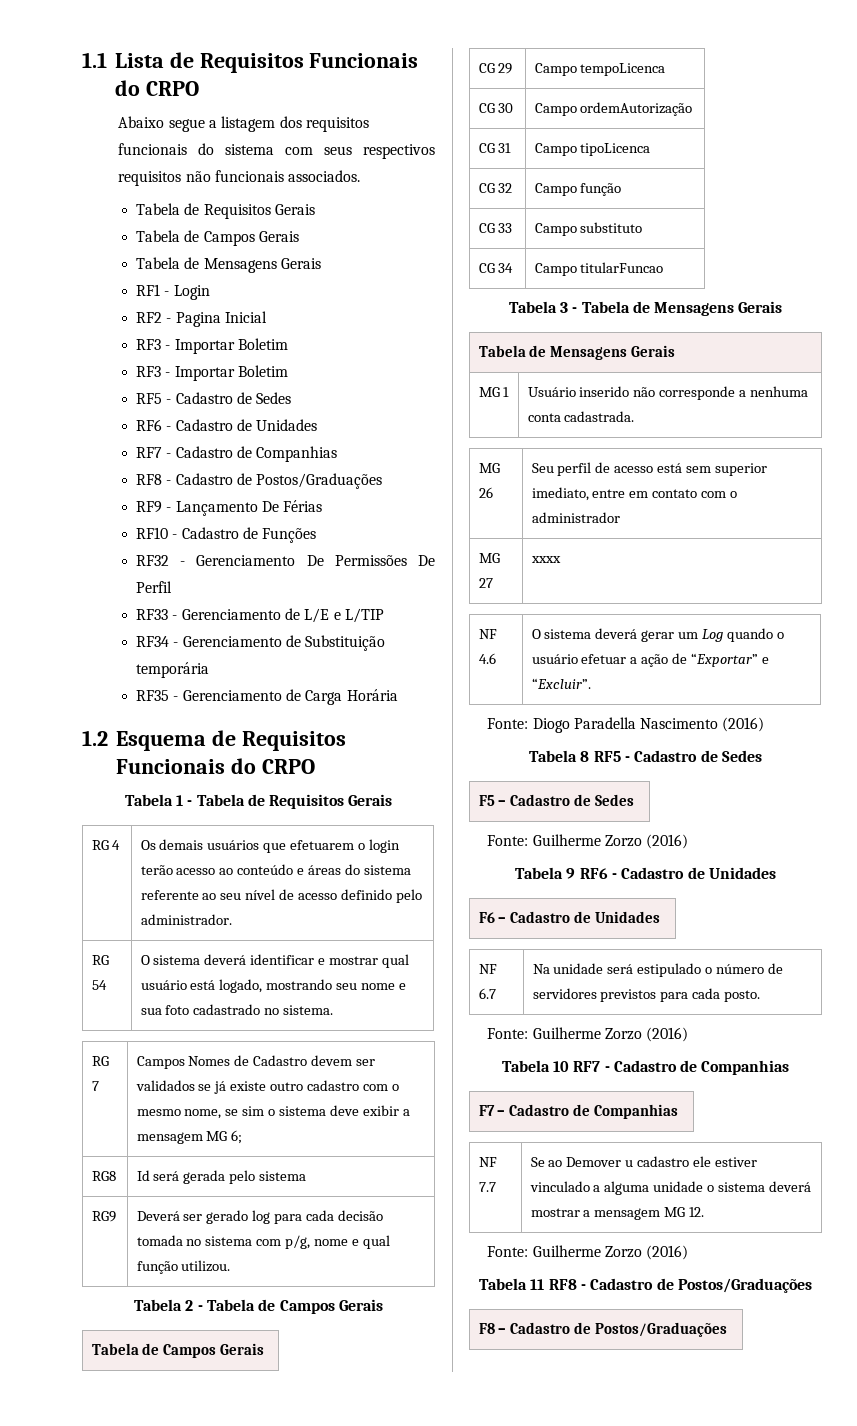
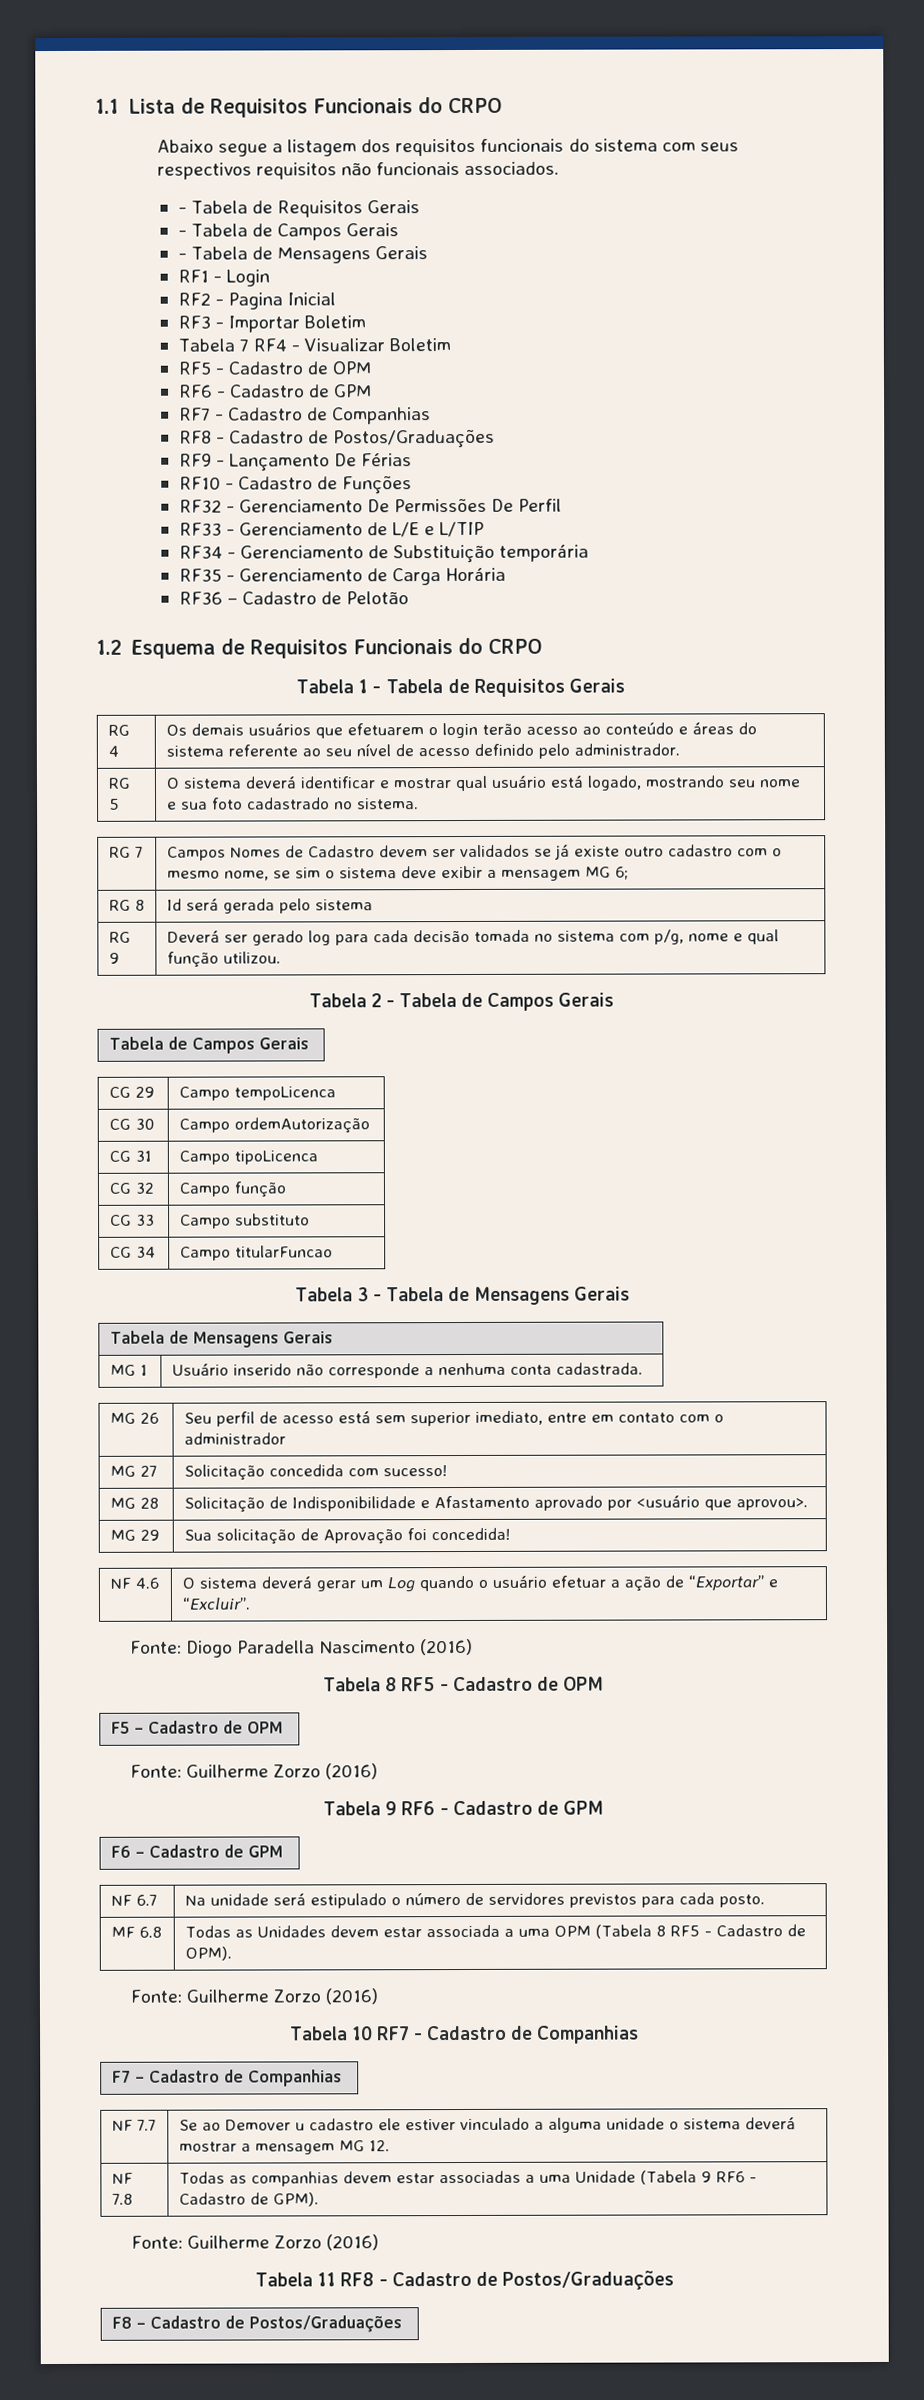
  Abaixo segue a listagem dos requisitos funcionais do sistema com seus respectivos requisitos não funcionais associados.
- Tabela de Requisitos Gerais
- Tabela de Campos Gerais
- Tabela de Mensagens Gerais
+ - Tabela de Requisitos Gerais
+ - Tabela de Campos Gerais
+ - Tabela de Mensagens Gerais
  RF2 - Pagina Inicial
  RF3 - Importar Boletim
- RF3 - Importar Boletim
- RF5 - Cadastro de Sedes
- RF6 - Cadastro de Unidades
+ Tabela 7 RF4 - Visualizar Boletim
+ RF5 - Cadastro de OPM
+ RF6 - Cadastro de GPM
+ RF36 – Cadastro de Pelotão
- RG 54 | O sistema deverá identificar e mostrar qual usuário está logado, mostrando seu nome e sua foto cadastrado no sistema.
+ RG 5 | O sistema deverá identificar e mostrar qual usuário está logado, mostrando seu nome e sua foto cadastrado no sistema.
- RG8 | Id será gerada pelo sistema
+ RG 8 | Id será gerada pelo sistema
- RG9 | Deverá ser gerado log para cada decisão tomada no sistema com p/g, nome e qual função utilizou.
+ RG 9 | Deverá ser gerado log para cada decisão tomada no sistema com p/g, nome e qual função utilizou.
- MG 27 | xxxx
+ MG 27 | Solicitação concedida com sucesso!
+ MG 28 | Solicitação de Indisponibilidade e Afastamento aprovado por <usuário que aprovou>.
+ MG 29 | Sua solicitação de Aprovação foi concedida!
- Tabela 8 RF5 - Cadastro de Sedes
+ Tabela 8 RF5 - Cadastro de OPM
- F5 – Cadastro de Sedes
+ F5 – Cadastro de OPM
- Tabela 9 RF6 - Cadastro de Unidades
+ Tabela 9 RF6 - Cadastro de GPM
- F6 – Cadastro de Unidades
+ F6 – Cadastro de GPM
+ MF 6.8 | Todas as Unidades devem estar associada a uma OPM (Tabela 8 RF5 - Cadastro de OPM).
+ NF 7.8 | Todas as companhias devem estar associadas a uma Unidade (Tabela 9 RF6 - Cadastro de GPM).

